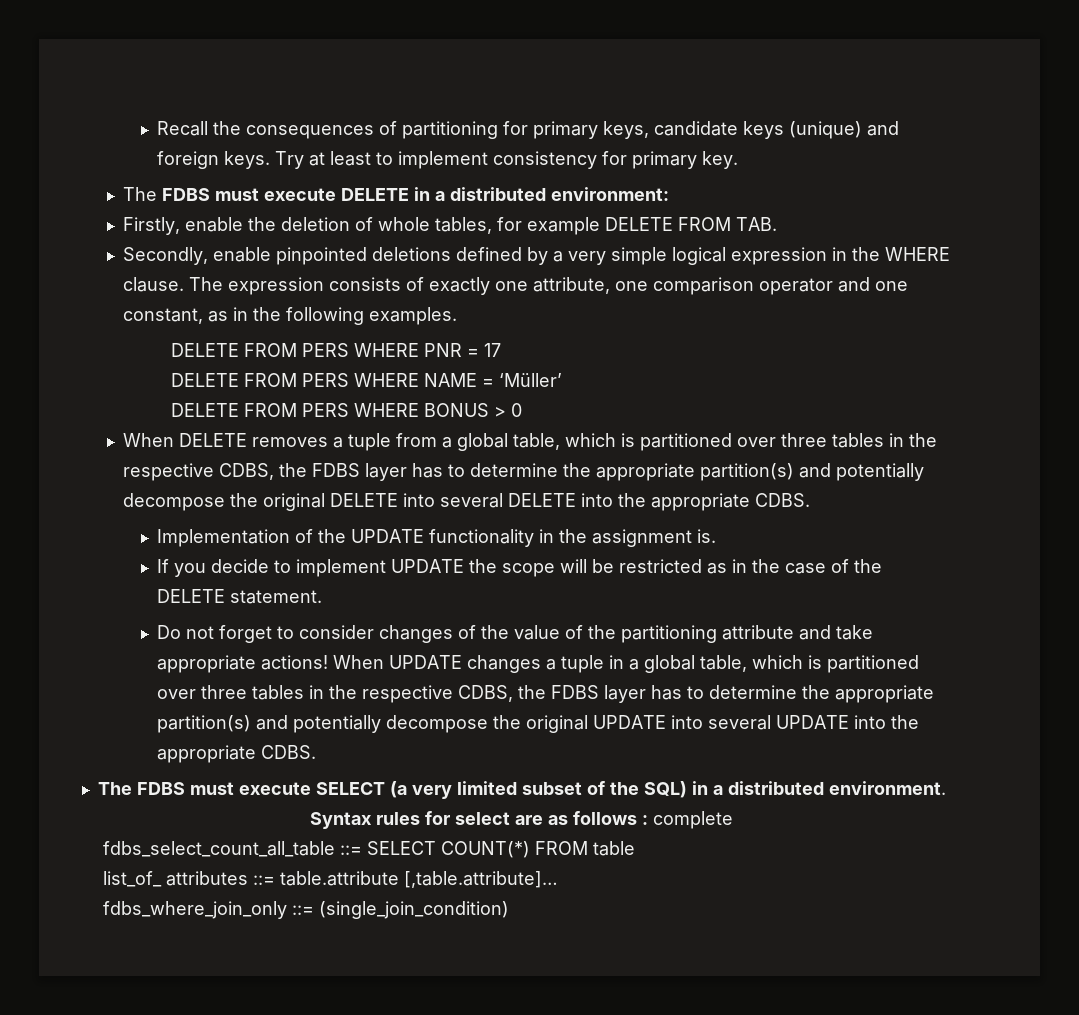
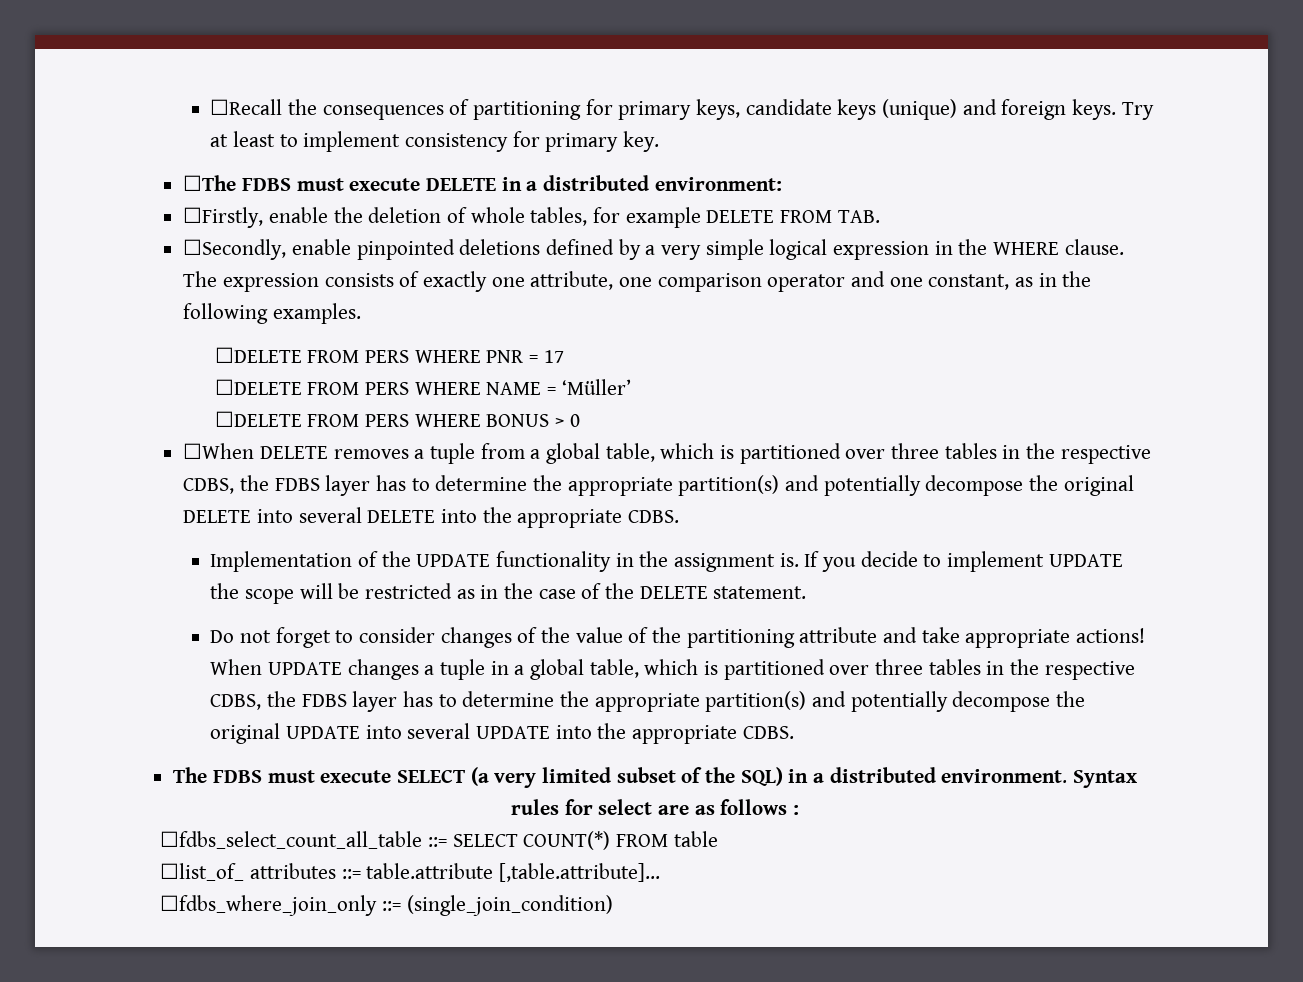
- Recall the consequences of partitioning for primary keys, candidate keys (unique) and foreign keys.
+ ☐Recall the consequences of partitioning for primary keys, candidate keys (unique) and foreign keys.
- The FDBS must execute DELETE in a distributed environment:
+ ☐The FDBS must execute DELETE in a distributed environment:
- Firstly, enable the deletion of whole tables, for example DELETE FROM TAB.
+ ☐Firstly, enable the deletion of whole tables, for example DELETE FROM TAB.
- Secondly, enable pinpointed deletions defined by a very simple logical expression in the WHERE clause.
+ ☐Secondly, enable pinpointed deletions defined by a very simple logical expression in the WHERE clause.
- DELETE FROM PERS WHERE PNR = 17
+ ☐DELETE FROM PERS WHERE PNR = 17
- DELETE FROM PERS WHERE NAME = ‘Müller’
+ ☐DELETE FROM PERS WHERE NAME = ‘Müller’
- DELETE FROM PERS WHERE BONUS > 0
+ ☐DELETE FROM PERS WHERE BONUS > 0
- When DELETE removes a tuple from a global table, which is partitioned over three tables in the respective CDBS, the FDBS layer has to determine the appropriate partition(s) and potentially decompose the original DELETE into several DELETE into the appropriate CDBS.
+ ☐When DELETE removes a tuple from a global table, which is partitioned over three tables in the respective CDBS, the FDBS layer has to determine the appropriate partition(s) and potentially decompose the original DELETE into several DELETE into the appropriate CDBS.
- Implementation of the UPDATE functionality in the assignment is.
- If you decide to implement UPDATE the scope will be restricted as in the case of the DELETE statement.
+ Implementation of the UPDATE functionality in the assignment is. If you decide to implement UPDATE the scope will be restricted as in the case of the DELETE statement.
- Syntax rules for select are as follows : complete
- fdbs_select_count_all_table ::= SELECT COUNT(*) FROM table
+ Syntax rules for select are as follows :
+ ☐fdbs_select_count_all_table ::= SELECT COUNT(*) FROM table
- list_of_ attributes ::= table.attribute [,table.attribute]…
+ ☐list_of_ attributes ::= table.attribute [,table.attribute]…
- fdbs_where_join_only ::= (single_join_condition)
+ ☐fdbs_where_join_only ::= (single_join_condition)

